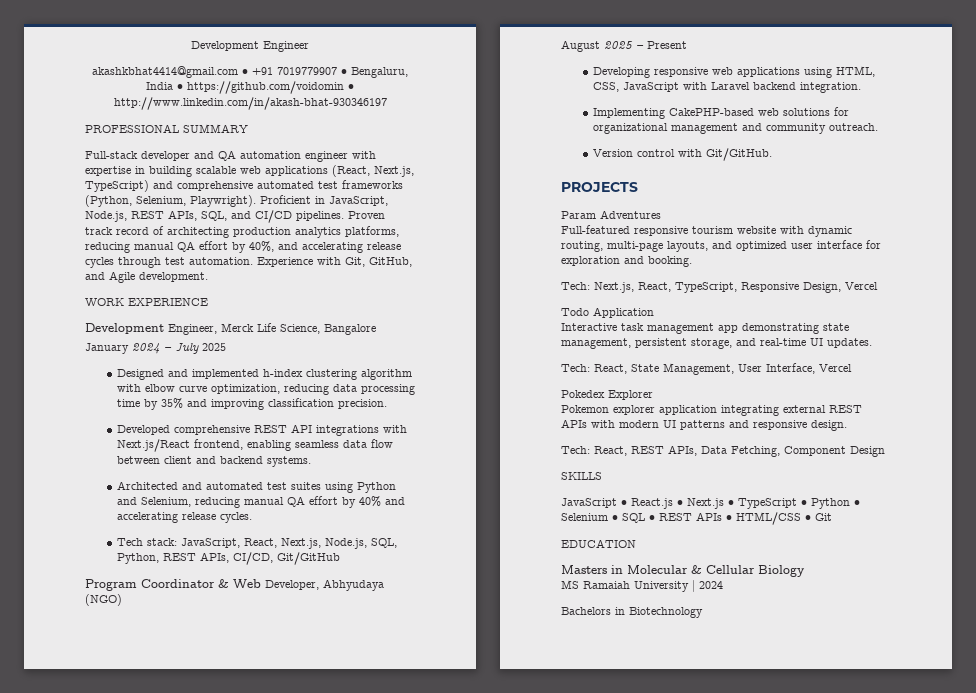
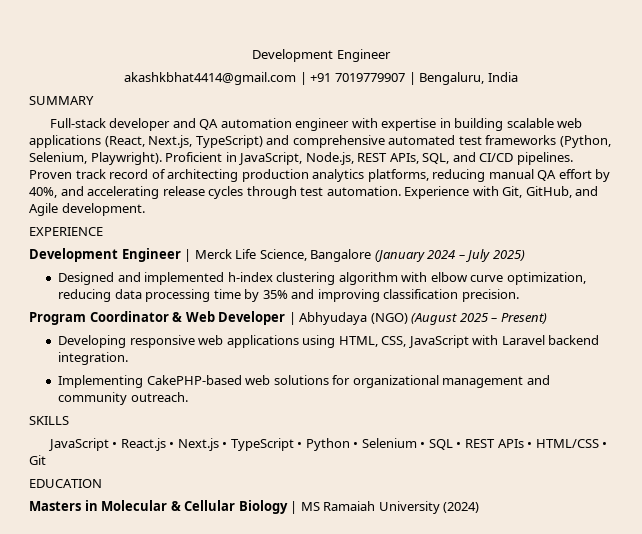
- akashkbhat4414@gmail.com • +91 7019779907 • Bengaluru, India • https://github.com/voidomin • http://www.linkedin.com/in/akash-bhat-930346197
- PROFESSIONAL SUMMARY
+ akashkbhat4414@gmail.com | +91 7019779907 | Bengaluru, India
+ SUMMARY
- WORK EXPERIENCE
+ EXPERIENCE
- Development Engineer, Merck Life Science, Bangalore
- January 2024 – July 2025
+ Development Engineer | Merck Life Science, Bangalore (January 2024 – July 2025)
- Developed comprehensive REST API integrations with Next.js/React frontend, enabling seamless data flow between client and backend systems.
- Architected and automated test suites using Python and Selenium, reducing manual QA effort by 40% and accelerating release cycles.
- Tech stack: JavaScript, React, Next.js, Node.js, SQL, Python, REST APIs, CI/CD, Git/GitHub
- Program Coordinator & Web Developer, Abhyudaya (NGO)
- August 2025 – Present
+ Program Coordinator & Web Developer | Abhyudaya (NGO) (August 2025 – Present)
- Version control with Git/GitHub.
- PROJECTS
- Param Adventures
- Full-featured responsive tourism website with dynamic routing, multi-page layouts, and optimized user interface for exploration and booking.
- Tech: Next.js, React, TypeScript, Responsive Design, Vercel
- Todo Application
- Interactive task management app demonstrating state management, persistent storage, and real-time UI updates.
- Tech: React, State Management, User Interface, Vercel
- Pokedex Explorer
- Pokemon explorer application integrating external REST APIs with modern UI patterns and responsive design.
- Tech: React, REST APIs, Data Fetching, Component Design
- Masters in Molecular & Cellular Biology
- MS Ramaiah University | 2024
- Bachelors in Biotechnology
+ Masters in Molecular & Cellular Biology | MS Ramaiah University (2024)

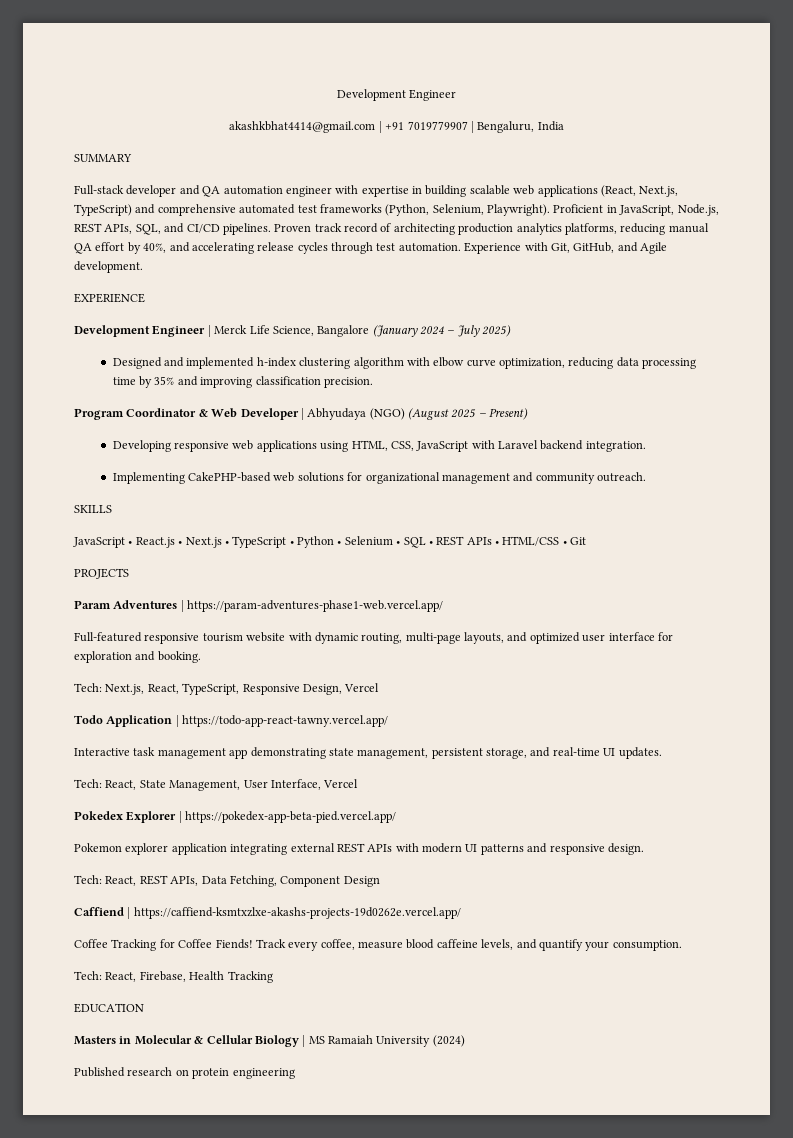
+ PROJECTS
+ Param Adventures | https://param-adventures-phase1-web.vercel.app/
+ Full-featured responsive tourism website with dynamic routing, multi-page layouts, and optimized user interface for exploration and booking.
+ Tech: Next.js, React, TypeScript, Responsive Design, Vercel
+ Todo Application | https://todo-app-react-tawny.vercel.app/
+ Interactive task management app demonstrating state management, persistent storage, and real-time UI updates.
+ Tech: React, State Management, User Interface, Vercel
+ Pokedex Explorer | https://pokedex-app-beta-pied.vercel.app/
+ Pokemon explorer application integrating external REST APIs with modern UI patterns and responsive design.
+ Tech: React, REST APIs, Data Fetching, Component Design
+ Caffiend | https://caffiend-ksmtxzlxe-akashs-projects-19d0262e.vercel.app/
+ Coffee Tracking for Coffee Fiends! Track every coffee, measure blood caffeine levels, and quantify your consumption.
+ Tech: React, Firebase, Health Tracking
+ Published research on protein engineering

